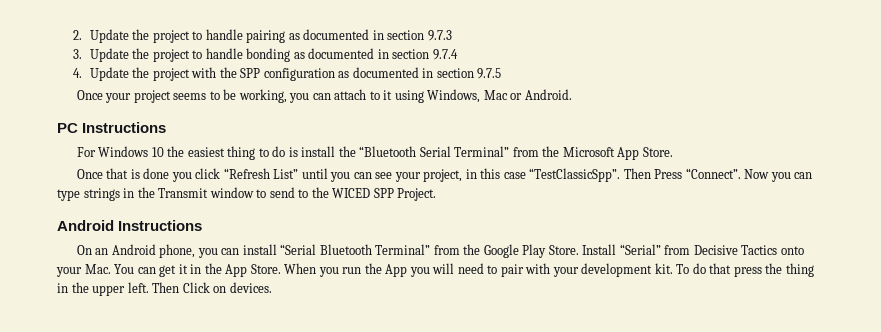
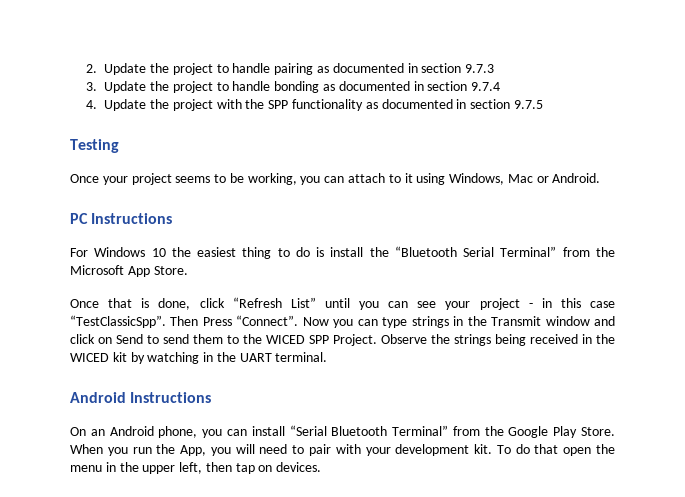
- 4. Update the project with the SPP configuration as documented in section 9.7.5
+ 4. Update the project with the SPP functionality as documented in section 9.7.5
+ Testing
- Once that is done you click “Refresh List” until you can see your project, in this case “TestClassicSpp”.
+ Once that is done, click “Refresh List” until you can see your project - in this case “TestClassicSpp”.
- Now you can type strings in the Transmit window to send to the WICED SPP Project.
+ Now you can type strings in the Transmit window and click on Send to send them to the WICED SPP Project. Observe the strings being received in the WICED kit by watching in the UART terminal.
- Install “Serial” from Decisive Tactics onto your Mac. You can get it in the App Store.
- When you run the App you will need to pair with your development kit.
+ When you run the App, you will need to pair with your development kit.
- To do that press the thing in the upper left. Then Click on devices.
+ To do that open the menu in the upper left, then tap on devices.

